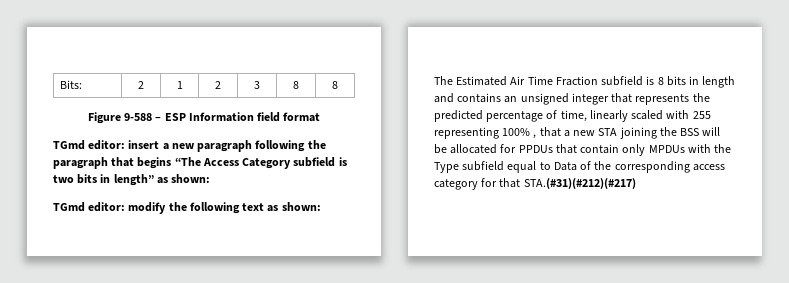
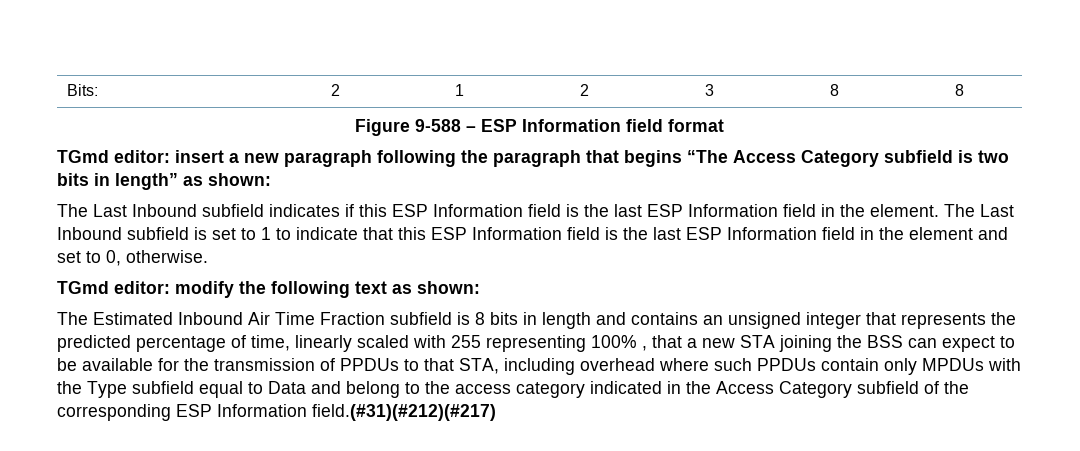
+ The Last Inbound subfield indicates if this ESP Information field is the last ESP Information field in the element. The Last Inbound subfield is set to 1 to indicate that this ESP Information field is the last ESP Information field in the element and set to 0, otherwise.
- The Estimated Air Time Fraction subfield is 8 bits in length and contains an unsigned integer that represents the predicted percentage of time, linearly scaled with 255 representing 100% , that a new STA joining the BSS will be allocated for PPDUs that contain only MPDUs with the Type subfield equal to Data of the corresponding access category for that STA.(#31)(#212)(#217)
+ The Estimated Inbound Air Time Fraction subfield is 8 bits in length and contains an unsigned integer that represents the predicted percentage of time, linearly scaled with 255 representing 100% , that a new STA joining the BSS can expect to be available for the transmission of PPDUs to that STA, including overhead where such PPDUs contain only MPDUs with the Type subfield equal to Data and belong to the access category indicated in the Access Category subfield of the corresponding ESP Information field.(#31)(#212)(#217)

